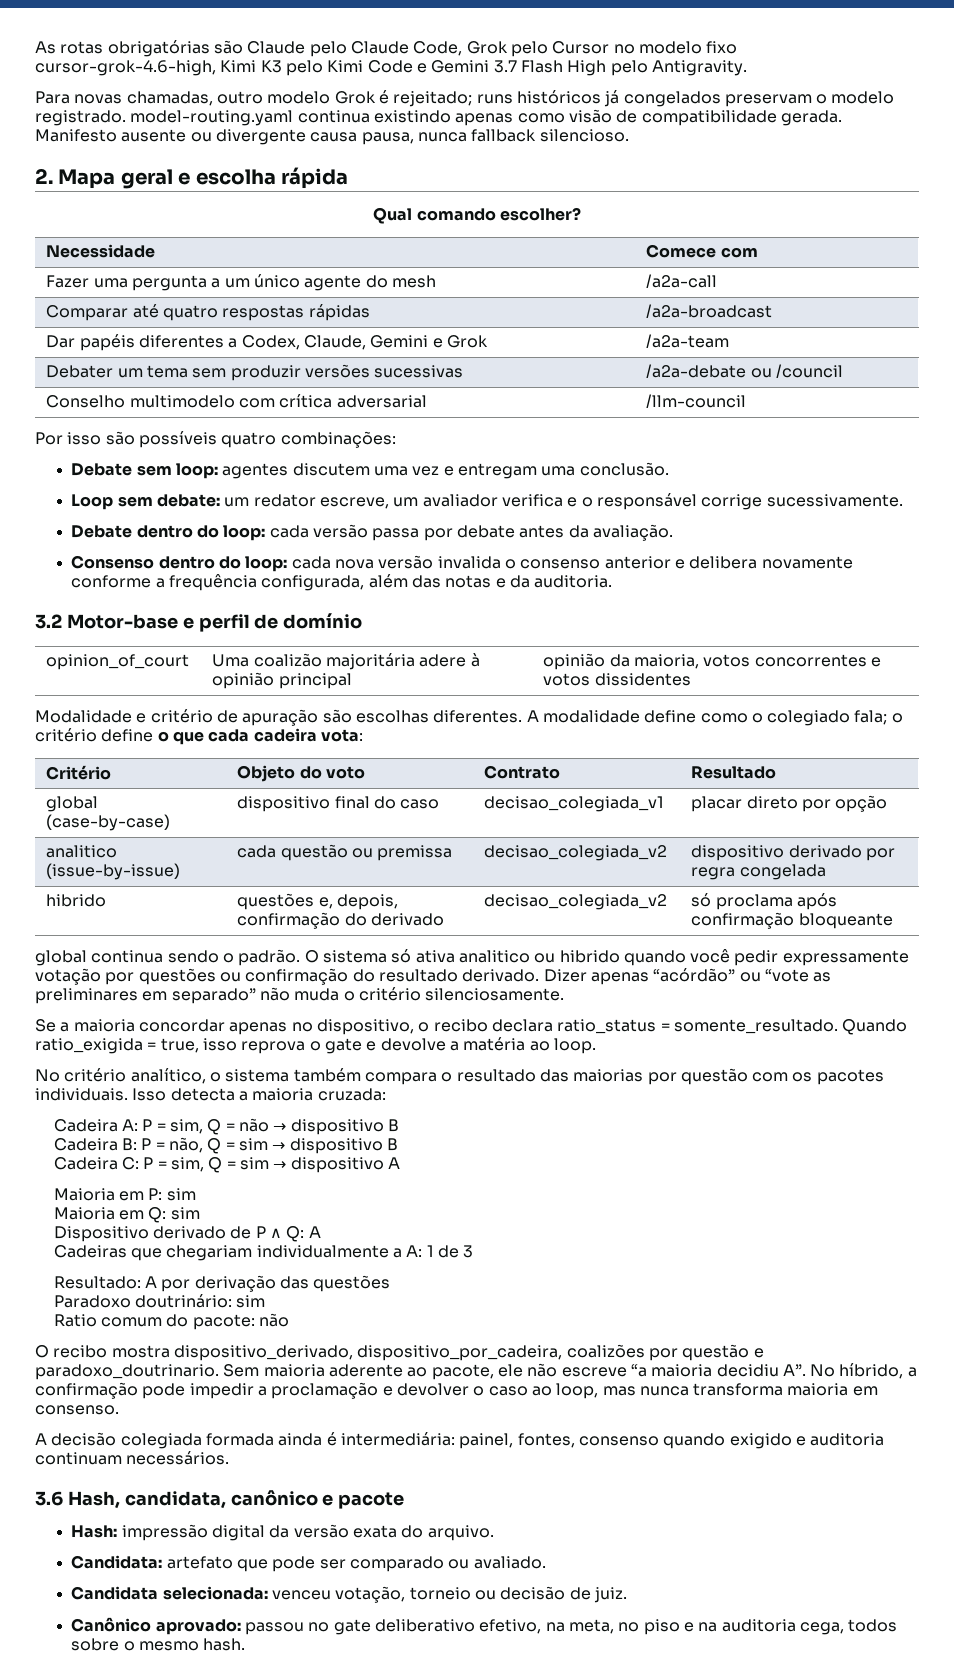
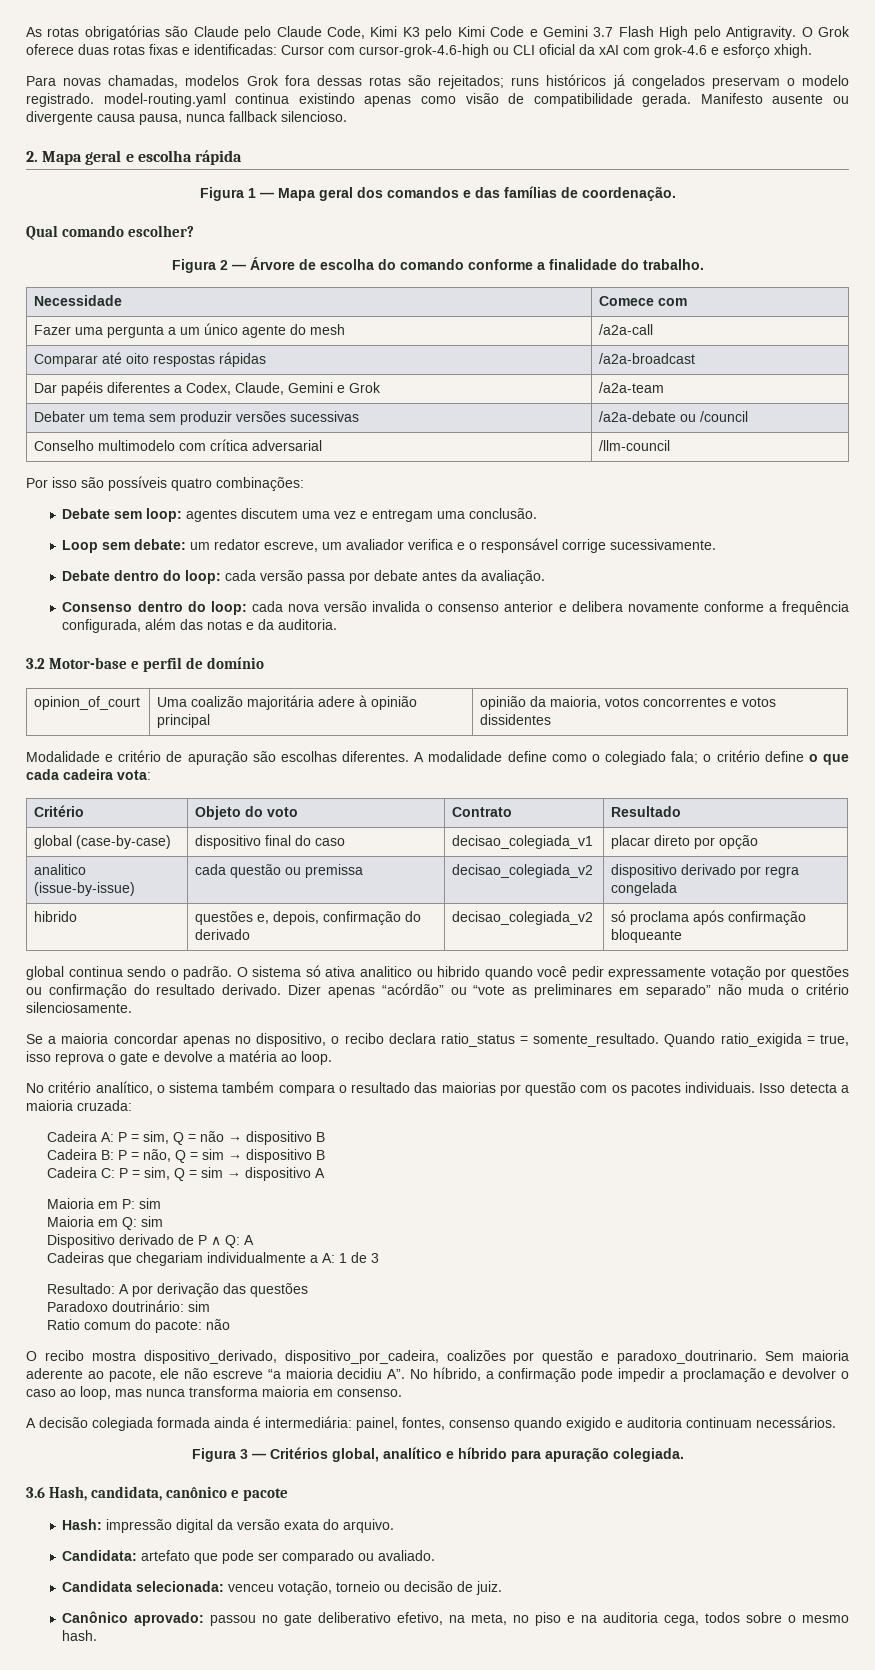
- As rotas obrigatórias são Claude pelo Claude Code, Grok pelo Cursor no modelo fixo cursor-grok-4.6-high, Kimi K3 pelo Kimi Code e Gemini 3.7 Flash High pelo Antigravity.
- Para novas chamadas, outro modelo Grok é rejeitado; runs históricos já congelados preservam o modelo registrado. model-routing.yaml continua existindo apenas como visão de compatibilidade gerada.
+ As rotas obrigatórias são Claude pelo Claude Code, Kimi K3 pelo Kimi Code e Gemini 3.7 Flash High pelo Antigravity. O Grok oferece duas rotas fixas e identificadas: Cursor com cursor-grok-4.6-high ou CLI oficial da xAI com grok-4.6 e esforço xhigh.
+ Para novas chamadas, modelos Grok fora dessas rotas são rejeitados; runs históricos já congelados preservam o modelo registrado. model-routing.yaml continua existindo apenas como visão de compatibilidade gerada.
+ Figura 1 — Mapa geral dos comandos e das famílias de coordenação.
  Qual comando escolher?
+ Figura 2 — Árvore de escolha do comando conforme a finalidade do trabalho.
- Comparar até quatro respostas rápidas | /a2a-broadcast
+ Comparar até oito respostas rápidas | /a2a-broadcast
+ Figura 3 — Critérios global, analítico e híbrido para apuração colegiada.

